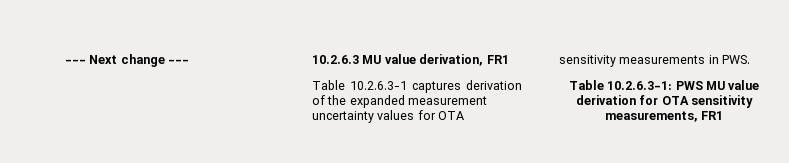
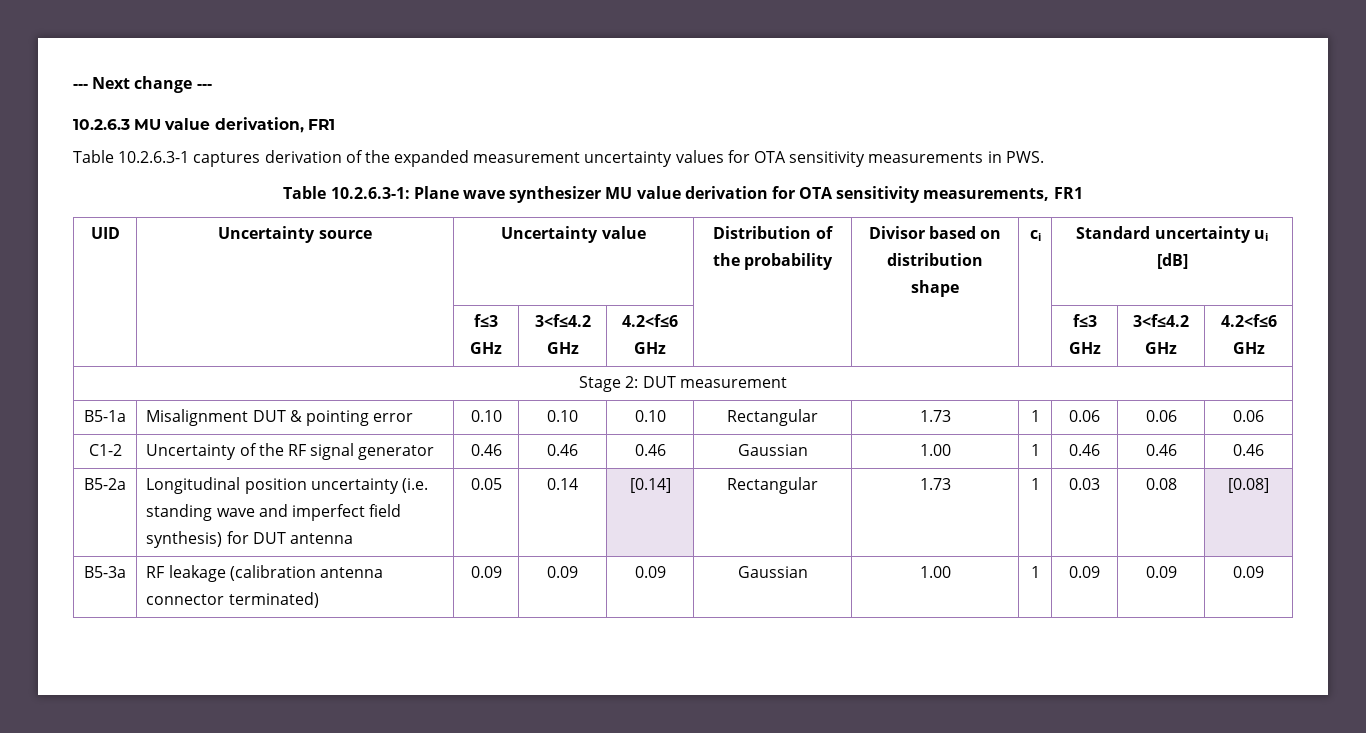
- Table 10.2.6.3-1: PWS MU value derivation for OTA sensitivity measurements, FR1
+ Table 10.2.6.3-1: Plane wave synthesizer MU value derivation for OTA sensitivity measurements, FR1
+ UID | Uncertainty source | Uncertainty value | Distribution of the probability | Divisor based on distribution shape | ci | Standard uncertainty ui [dB]
+ | | f≤3 GHz | 3<f≤4.2 GHz | 4.2<f≤6 GHz | | | | f≤3 GHz | 3<f≤4.2 GHz | 4.2<f≤6 GHz
+ Stage 2: DUT measurement
+ B5-1a | Misalignment DUT & pointing error | 0.10 | 0.10 | 0.10 | Rectangular | 1.73 | 1 | 0.06 | 0.06 | 0.06
+ C1-2 | Uncertainty of the RF signal generator | 0.46 | 0.46 | 0.46 | Gaussian | 1.00 | 1 | 0.46 | 0.46 | 0.46
+ B5-2a | Longitudinal position uncertainty (i.e. standing wave and imperfect field synthesis) for DUT antenna | 0.05 | 0.14 | [0.14] | Rectangular | 1.73 | 1 | 0.03 | 0.08 | [0.08]
+ B5-3a | RF leakage (calibration antenna connector terminated) | 0.09 | 0.09 | 0.09 | Gaussian | 1.00 | 1 | 0.09 | 0.09 | 0.09

